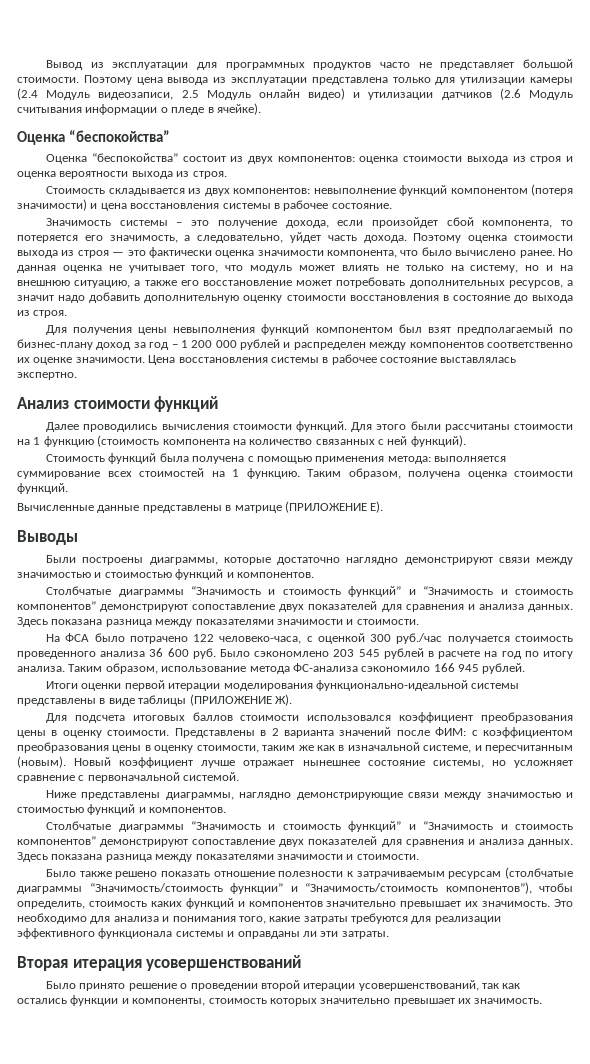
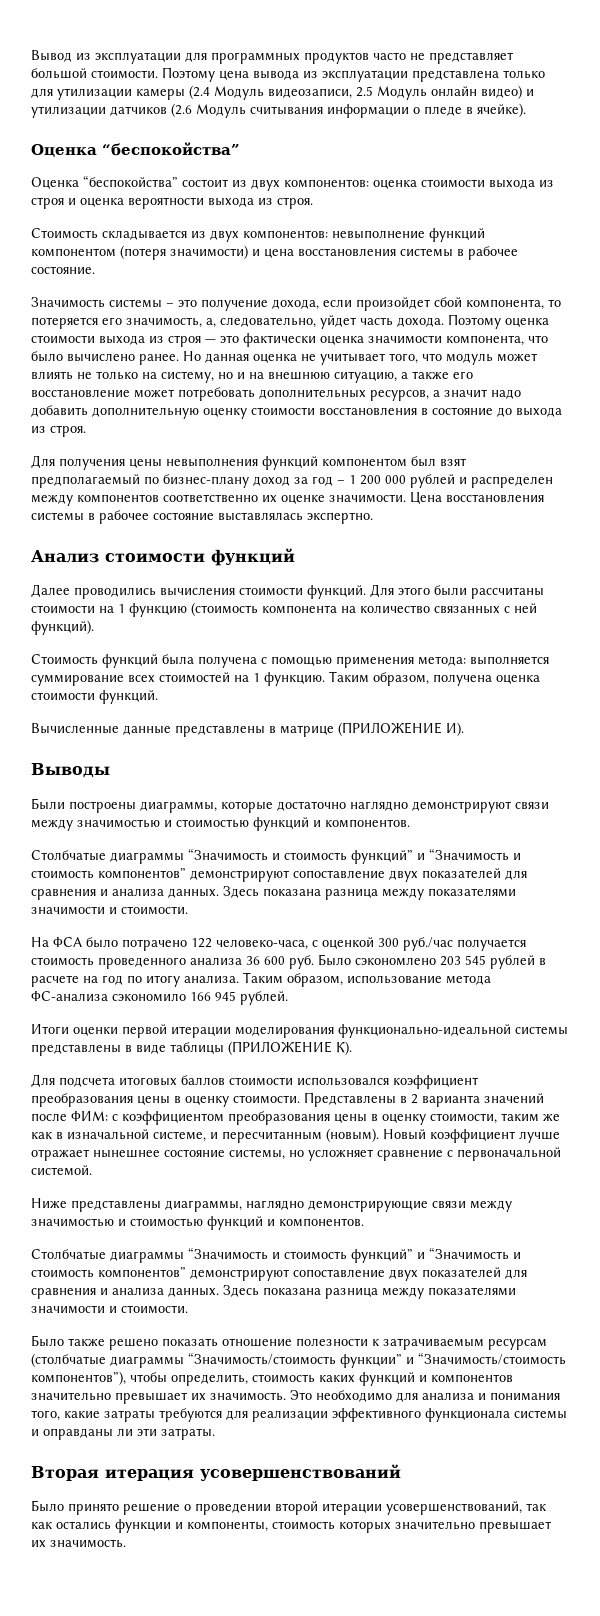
- Значимость системы – это получение дохода, если произойдет сбой компонента, то потеряется его значимость, а следовательно, уйдет часть дохода.
+ Значимость системы – это получение дохода, если произойдет сбой компонента, то потеряется его значимость, а, следовательно, уйдет часть дохода.
- Вычисленные данные представлены в матрице (ПРИЛОЖЕНИЕ Е).
+ Вычисленные данные представлены в матрице (ПРИЛОЖЕНИЕ И).
- Итоги оценки первой итерации моделирования функционально-идеальной системы представлены в виде таблицы (ПРИЛОЖЕНИЕ Ж).
+ Итоги оценки первой итерации моделирования функционально-идеальной системы представлены в виде таблицы (ПРИЛОЖЕНИЕ К).

